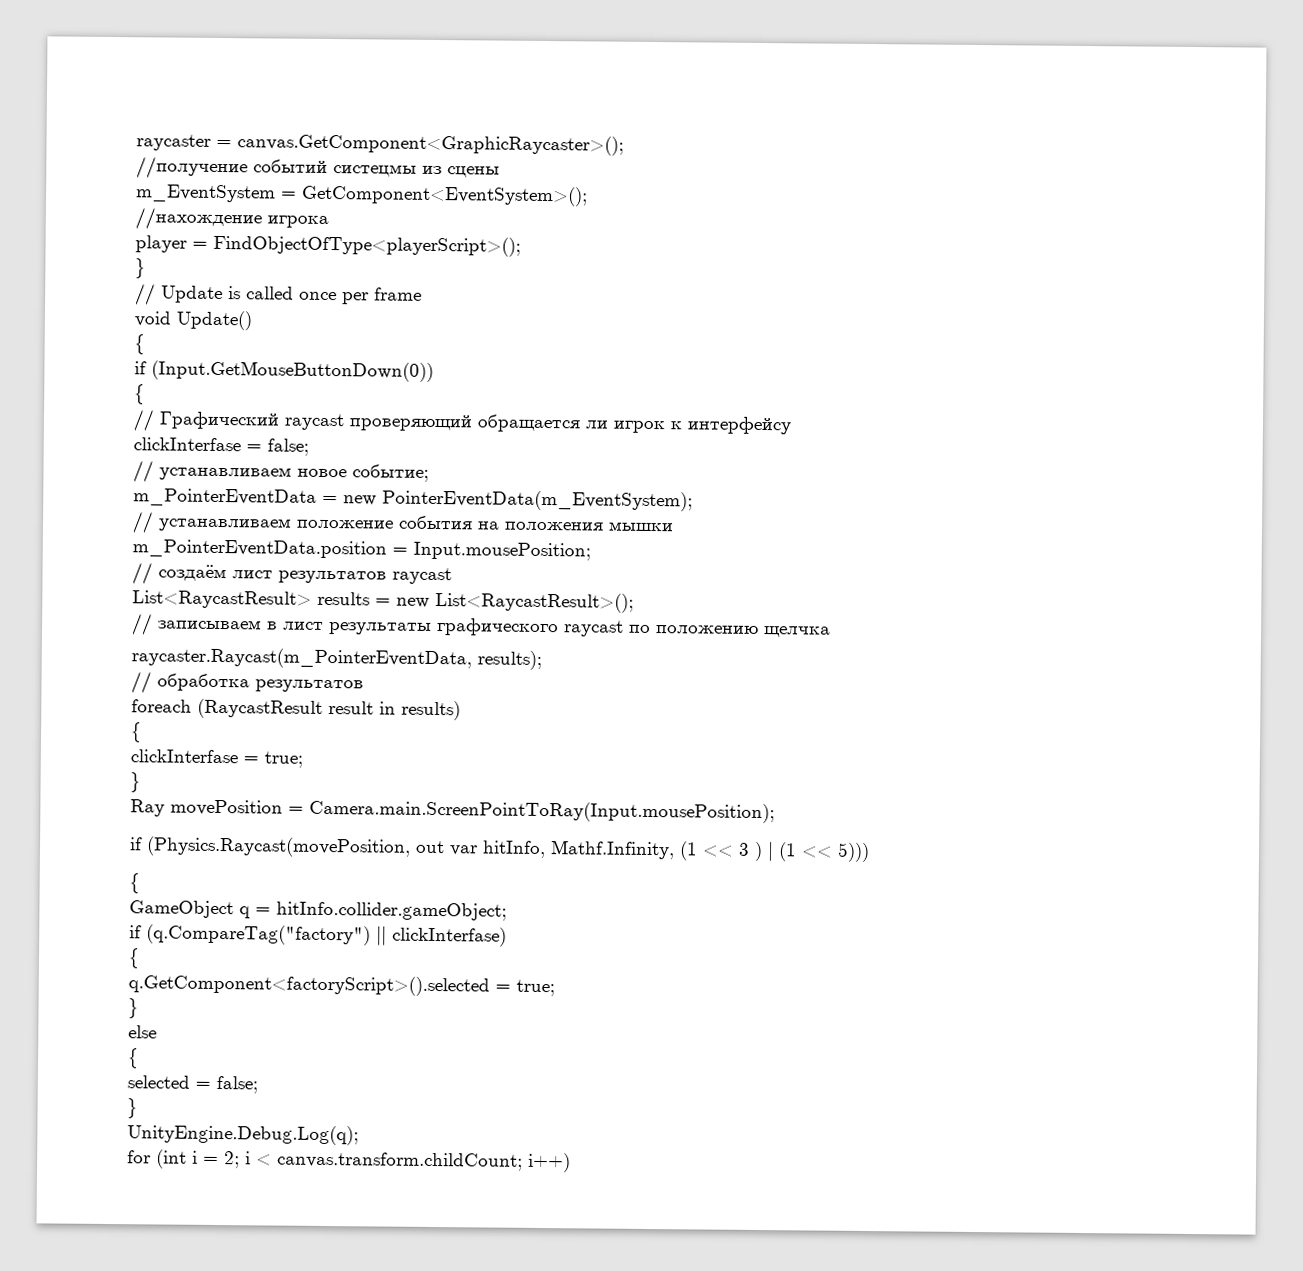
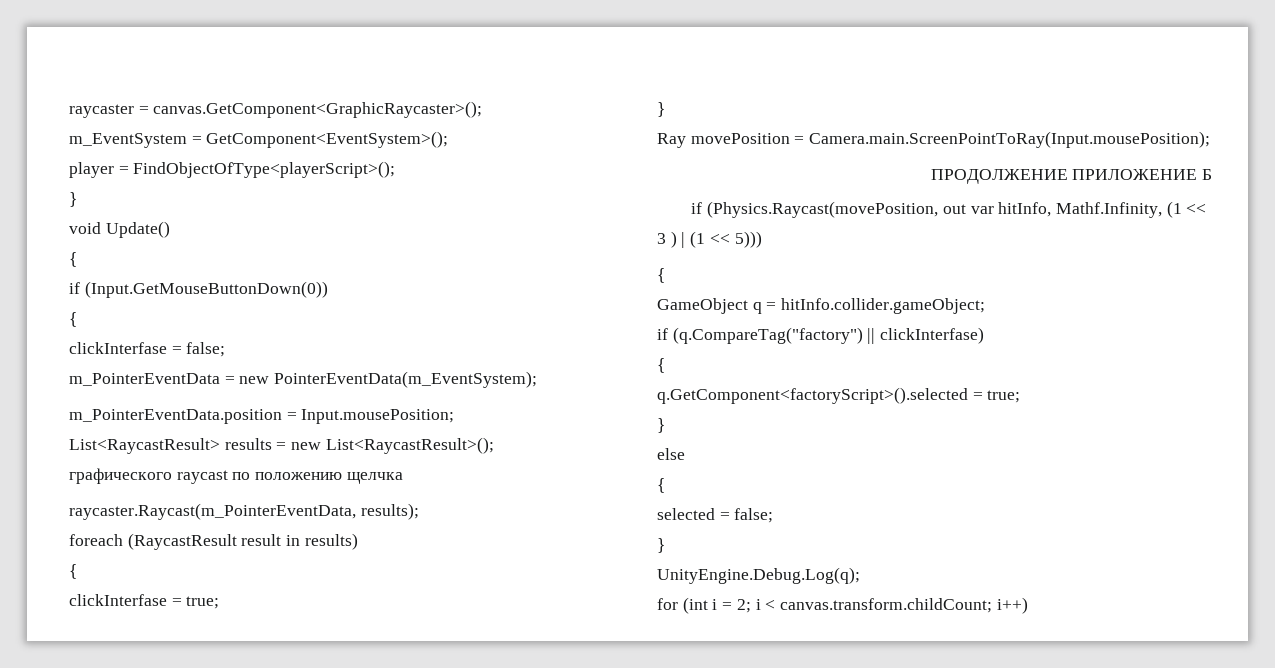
- //получение событий систецмы из сцены
- //нахождение игрока
- // Update is called once per frame
- // Графический raycast проверяющий обращается ли игрок к интерфейсу
- // устанавливаем новое событие;
- // устанавливаем положение события на положения мышки
  m_PointerEventData.position = Input.mousePosition;
- // создаём лист результатов raycast
- // записываем в лист результаты графического raycast по положению щелчка
+ графического raycast по положению щелчка
- // обработка результатов
+ ПРОДОЛЖЕНИЕ ПРИЛОЖЕНИЕ Б

